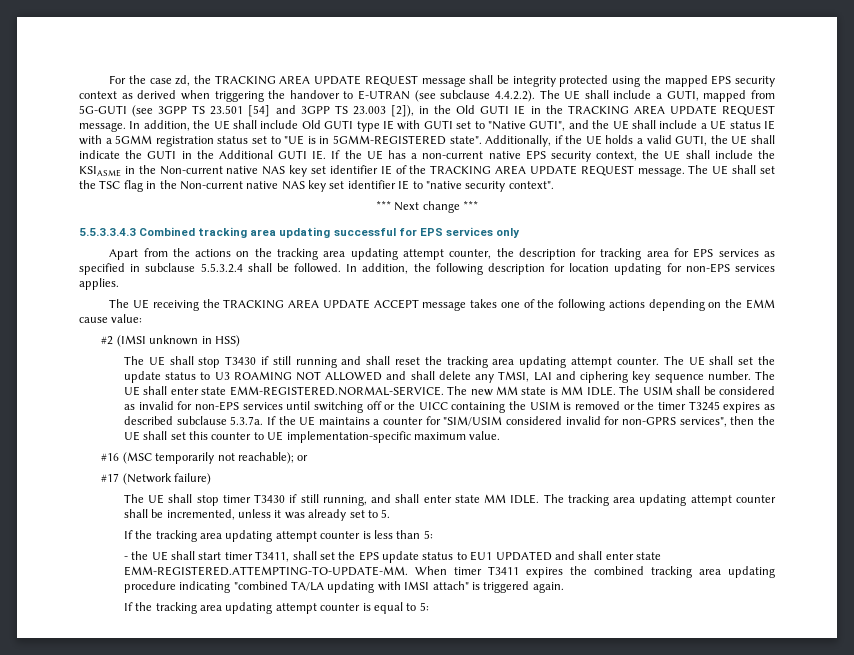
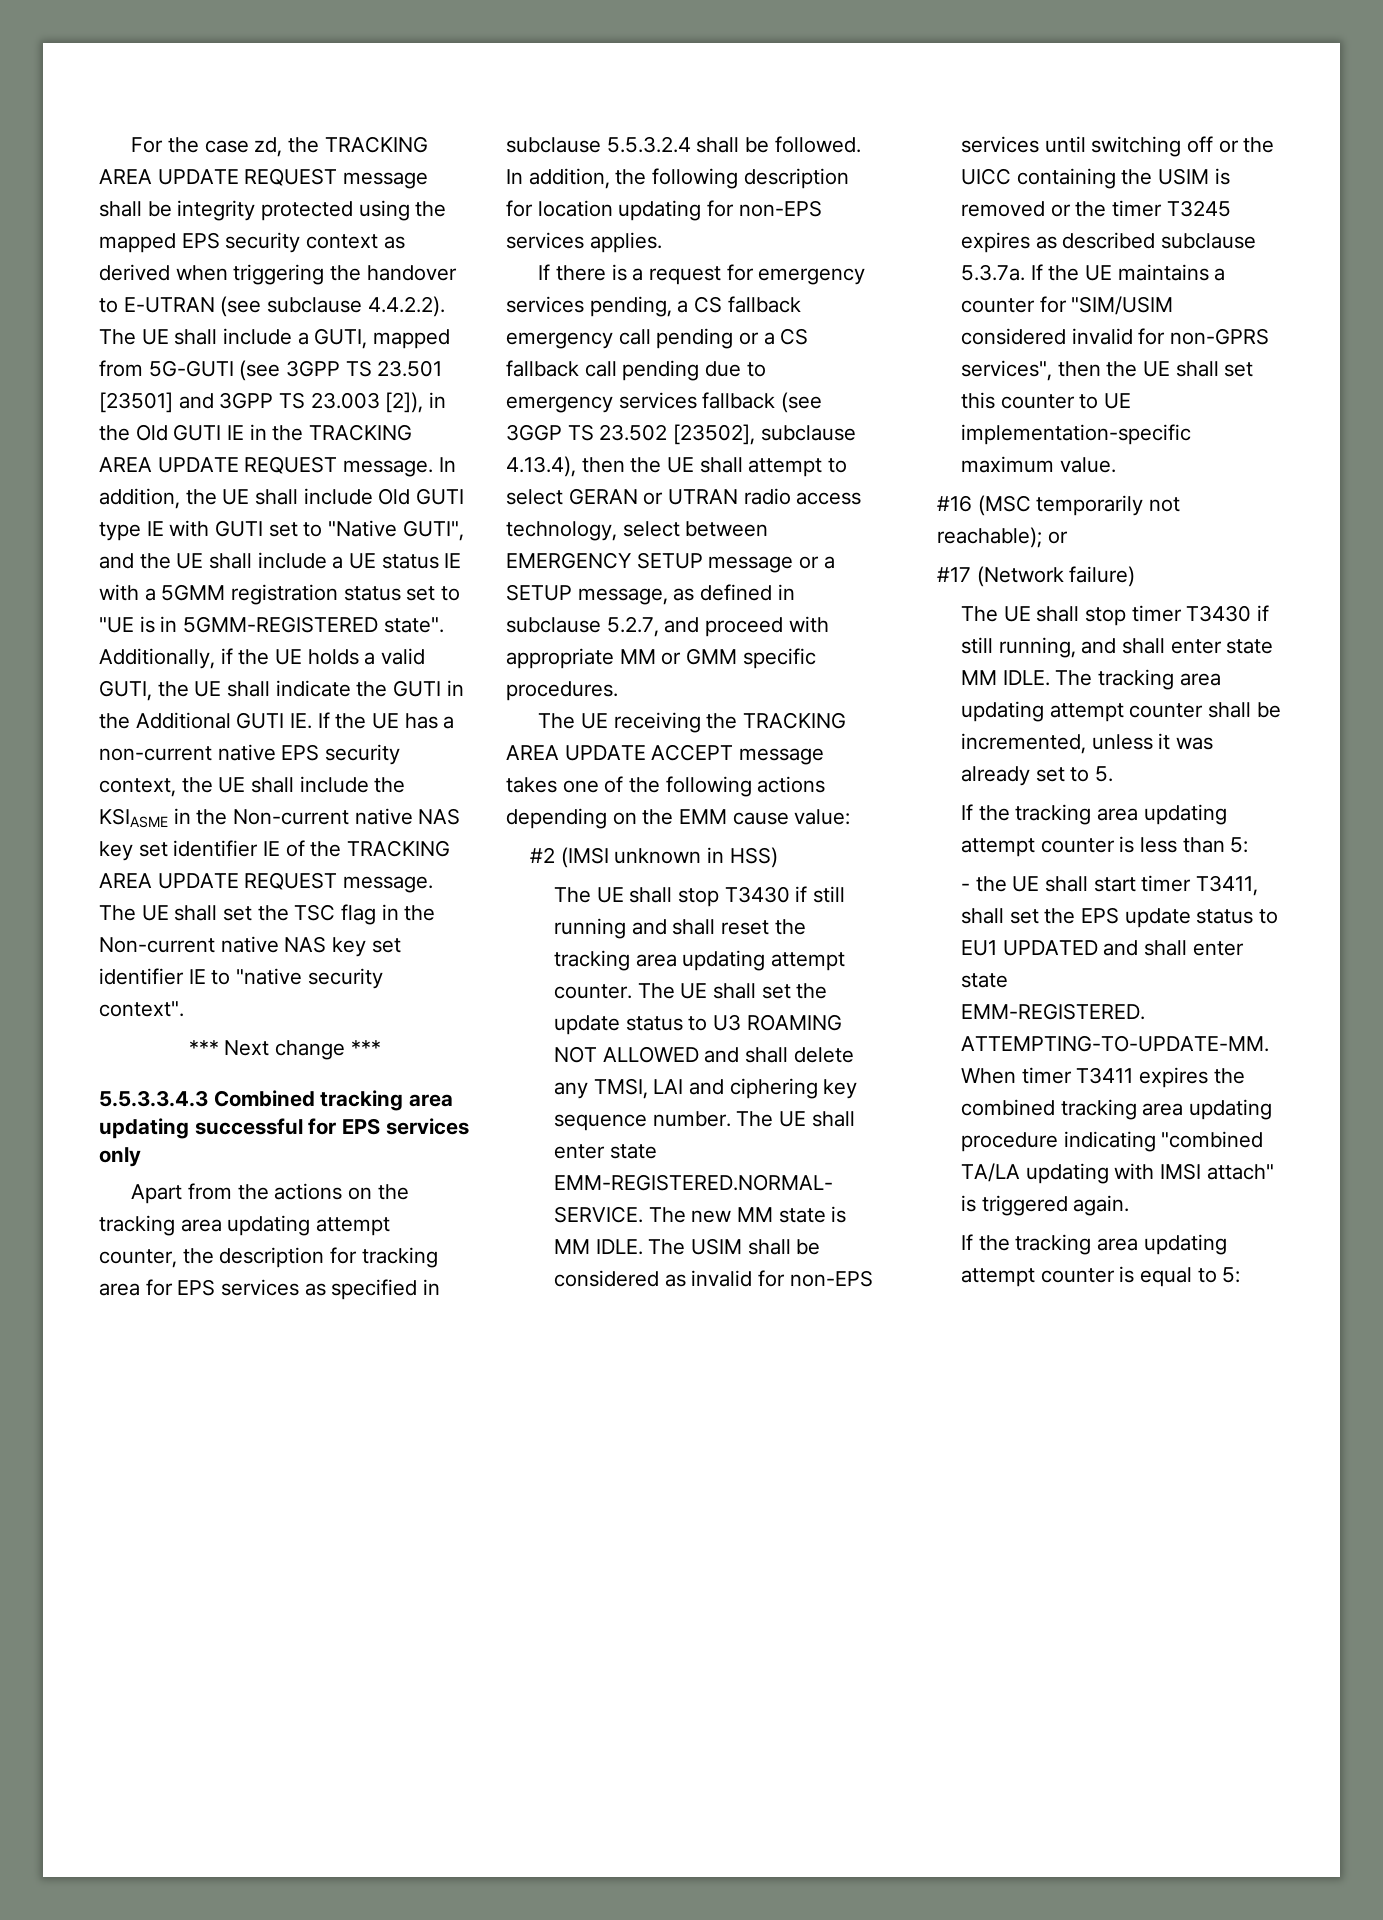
- For the case zd, the TRACKING AREA UPDATE REQUEST message shall be integrity protected using the mapped EPS security context as derived when triggering the handover to E-UTRAN (see subclause 4.4.2.2). The UE shall include a GUTI, mapped from 5G-GUTI (see 3GPP TS 23.501 [54] and 3GPP TS 23.003 [2]), in the Old GUTI IE in the TRACKING AREA UPDATE REQUEST message.
+ For the case zd, the TRACKING AREA UPDATE REQUEST message shall be integrity protected using the mapped EPS security context as derived when triggering the handover to E-UTRAN (see subclause 4.4.2.2). The UE shall include a GUTI, mapped from 5G-GUTI (see 3GPP TS 23.501 [23501] and 3GPP TS 23.003 [2]), in the Old GUTI IE in the TRACKING AREA UPDATE REQUEST message.
+ If there is a request for emergency services pending, a CS fallback emergency call pending or a CS fallback call pending due to emergency services fallback (see 3GGP TS 23.502 [23502], subclause 4.13.4), then the UE shall attempt to select GERAN or UTRAN radio access technology, select between EMERGENCY SETUP message or a SETUP message, as defined in subclause 5.2.7, and proceed with appropriate MM or GMM specific procedures.

